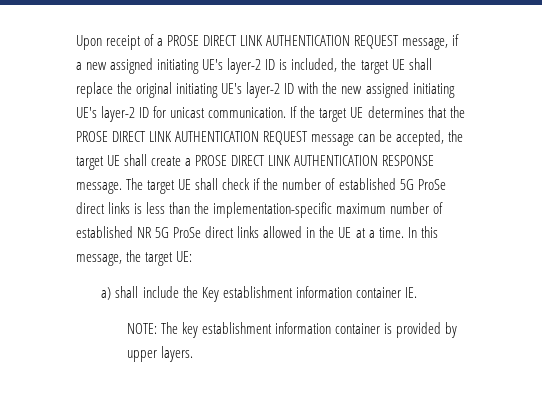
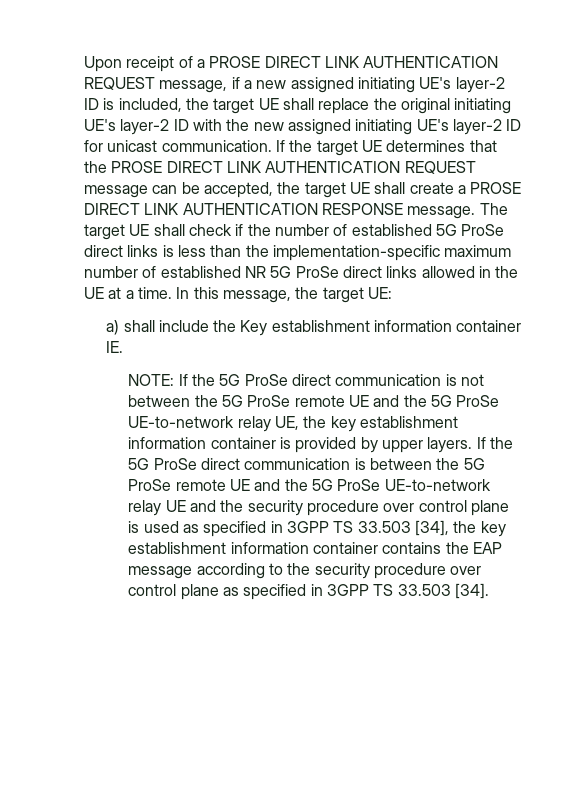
- NOTE: The key establishment information container is provided by upper layers.
+ NOTE: If the 5G ProSe direct communication is not between the 5G ProSe remote UE and the 5G ProSe UE-to-network relay UE, the key establishment information container is provided by upper layers.
+ If the 5G ProSe direct communication is between the 5G ProSe remote UE and the 5G ProSe UE-to-network relay UE and the security procedure over control plane is used as specified in 3GPP TS 33.503 [34], the key establishment information container contains the EAP message according to the security procedure over control plane as specified in 3GPP TS 33.503 [34].

